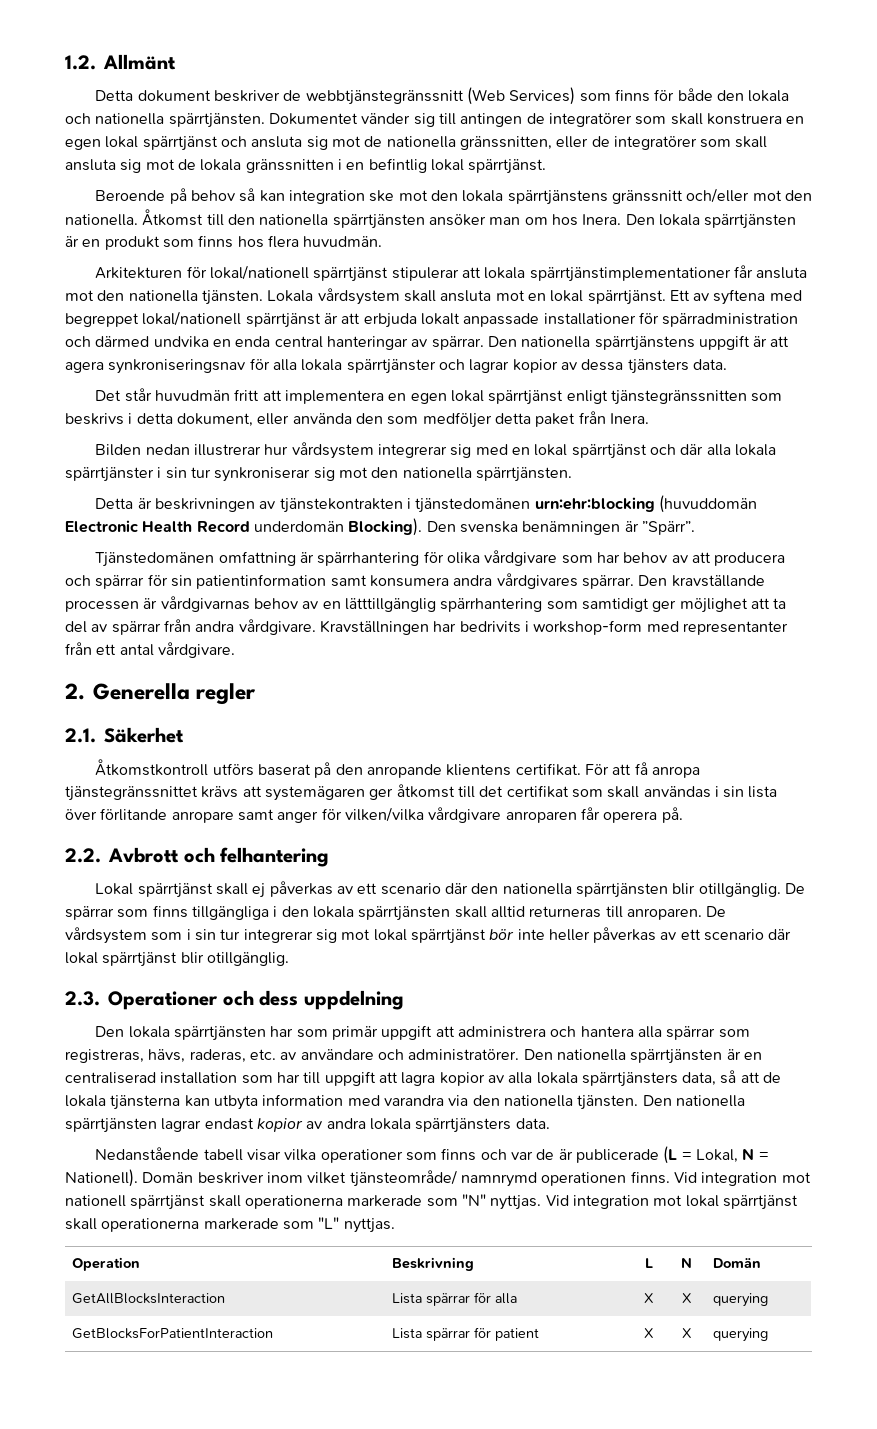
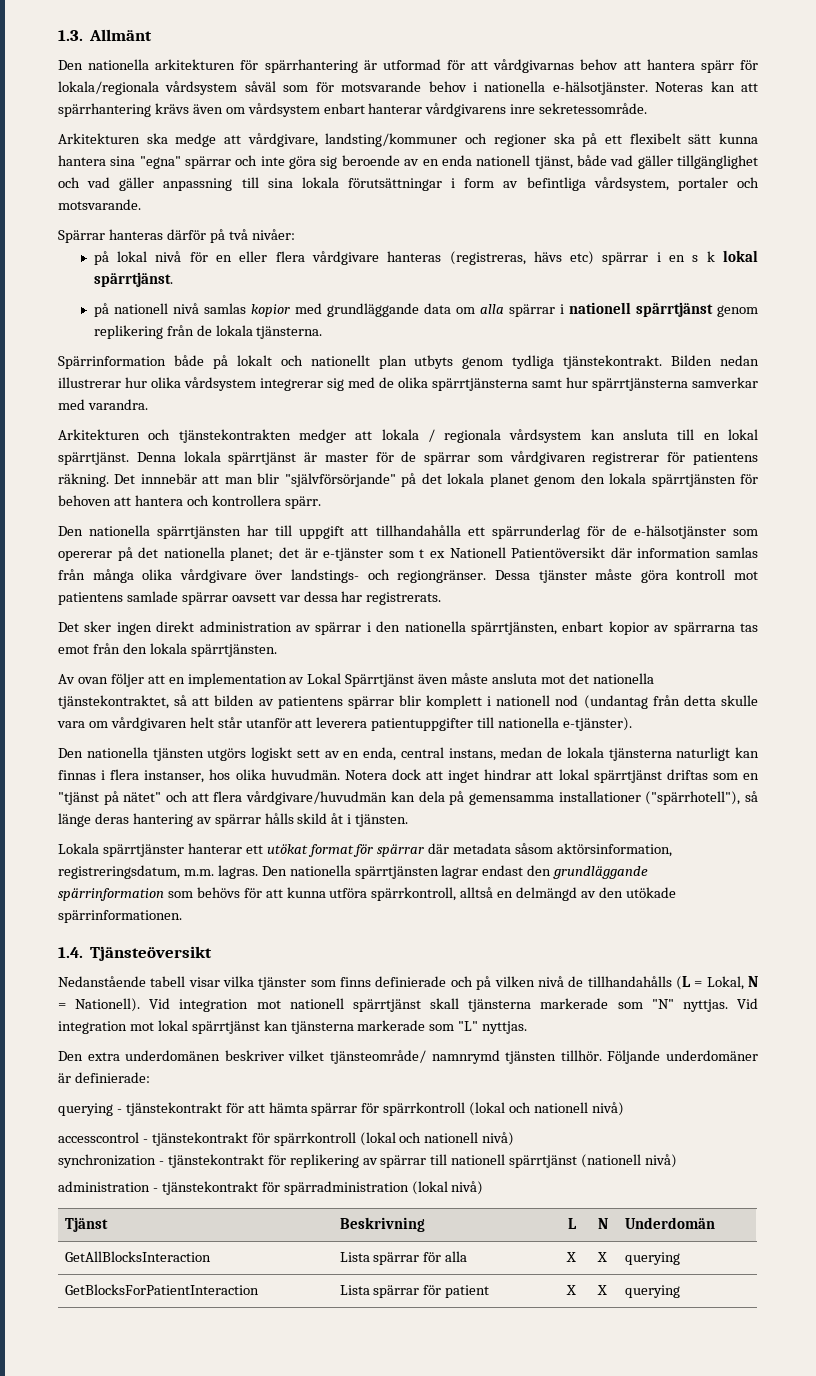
- 1.2. Allmänt
+ 1.3. Allmänt
- Detta dokument beskriver de webbtjänstegränssnitt (Web Services) som finns för både den lokala och nationella spärrtjänsten. Dokumentet vänder sig till antingen de integratörer som skall konstruera en egen lokal spärrtjänst och ansluta sig mot de nationella gränssnitten, eller de integratörer som skall ansluta sig mot de lokala gränssnitten i en befintlig lokal spärrtjänst.
- Beroende på behov så kan integration ske mot den lokala spärrtjänstens gränssnitt och/eller mot den nationella. Åtkomst till den nationella spärrtjänsten ansöker man om hos Inera. Den lokala spärrtjänsten är en produkt som finns hos flera huvudmän.
- Arkitekturen för lokal/nationell spärrtjänst stipulerar att lokala spärrtjänstimplementationer får ansluta mot den nationella tjänsten. Lokala vårdsystem skall ansluta mot en lokal spärrtjänst. Ett av syftena med begreppet lokal/nationell spärrtjänst är att erbjuda lokalt anpassade installationer för spärradministration och därmed undvika en enda central hanteringar av spärrar. Den nationella spärrtjänstens uppgift är att agera synkroniseringsnav för alla lokala spärrtjänster och lagrar kopior av dessa tjänsters data.
- Det står huvudmän fritt att implementera en egen lokal spärrtjänst enligt tjänstegränssnitten som beskrivs i detta dokument, eller använda den som medföljer detta paket från Inera.
- Bilden nedan illustrerar hur vårdsystem integrerar sig med en lokal spärrtjänst och där alla lokala spärrtjänster i sin tur synkroniserar sig mot den nationella spärrtjänsten.
- Detta är beskrivningen av tjänstekontrakten i tjänstedomänen urn:ehr:blocking (huvuddomän Electronic Health Record underdomän Blocking). Den svenska benämningen är ”Spärr”.
- Tjänstedomänen omfattning är spärrhantering för olika vårdgivare som har behov av att producera och spärrar för sin patientinformation samt konsumera andra vårdgivares spärrar. Den kravställande processen är vårdgivarnas behov av en lätttillgänglig spärrhantering som samtidigt ger möjlighet att ta del av spärrar från andra vårdgivare. Kravställningen har bedrivits i workshop-form med representanter från ett antal vårdgivare.
- 2. Generella regler
- 2.1. Säkerhet
- Åtkomstkontroll utförs baserat på den anropande klientens certifikat. För att få anropa tjänstegränssnittet krävs att systemägaren ger åtkomst till det certifikat som skall användas i sin lista över förlitande anropare samt anger för vilken/vilka vårdgivare anroparen får operera på.
- 2.2. Avbrott och felhantering
- Lokal spärrtjänst skall ej påverkas av ett scenario där den nationella spärrtjänsten blir otillgänglig. De spärrar som finns tillgängliga i den lokala spärrtjänsten skall alltid returneras till anroparen. De vårdsystem som i sin tur integrerar sig mot lokal spärrtjänst bör inte heller påverkas av ett scenario där lokal spärrtjänst blir otillgänglig.
- 2.3. Operationer och dess uppdelning
- Den lokala spärrtjänsten har som primär uppgift att administrera och hantera alla spärrar som registreras, hävs, raderas, etc. av användare och administratörer. Den nationella spärrtjänsten är en centraliserad installation som har till uppgift att lagra kopior av alla lokala spärrtjänsters data, så att de lokala tjänsterna kan utbyta information med varandra via den nationella tjänsten.
+ Den nationella arkitekturen för spärrhantering är utformad för att vårdgivarnas behov att hantera spärr för lokala/regionala vårdsystem såväl som för motsvarande behov i nationella e-hälsotjänster. Noteras kan att spärrhantering krävs även om vårdsystem enbart hanterar vårdgivarens inre sekretessområde.
+ Arkitekturen ska medge att vårdgivare, landsting/kommuner och regioner ska på ett flexibelt sätt kunna hantera sina "egna" spärrar och inte göra sig beroende av en enda nationell tjänst, både vad gäller tillgänglighet och vad gäller anpassning till sina lokala förutsättningar i form av befintliga vårdsystem, portaler och motsvarande.
+ Spärrar hanteras därför på två nivåer:
+ på lokal nivå för en eller flera vårdgivare hanteras (registreras, hävs etc) spärrar i en s k lokal spärrtjänst.
+ på nationell nivå samlas kopior med grundläggande data om alla spärrar i nationell spärrtjänst genom replikering från de lokala tjänsterna.
+ Spärrinformation både på lokalt och nationellt plan utbyts genom tydliga tjänstekontrakt. Bilden nedan illustrerar hur olika vårdsystem integrerar sig med de olika spärrtjänsterna samt hur spärrtjänsterna samverkar med varandra.
+ Arkitekturen och tjänstekontrakten medger att lokala / regionala vårdsystem kan ansluta till en lokal spärrtjänst. Denna lokala spärrtjänst är master för de spärrar som vårdgivaren registrerar för patientens räkning. Det innnebär att man blir "självförsörjande" på det lokala planet genom den lokala spärrtjänsten för behoven att hantera och kontrollera spärr.
+ Den nationella spärrtjänsten har till uppgift att tillhandahålla ett spärrunderlag för de e-hälsotjänster som opererar på det nationella planet; det är e-tjänster som t ex Nationell Patientöversikt där information samlas från många olika vårdgivare över landstings- och regiongränser. Dessa tjänster måste göra kontroll mot patientens samlade spärrar oavsett var dessa har registrerats.
+ Det sker ingen direkt administration av spärrar i den nationella spärrtjänsten, enbart kopior av spärrarna tas emot från den lokala spärrtjänsten.
+ Av ovan följer att en implementation av Lokal Spärrtjänst även måste ansluta mot det nationella tjänstekontraktet, så att bilden av patientens spärrar blir komplett i nationell nod (undantag från detta skulle vara om vårdgivaren helt står utanför att leverera patientuppgifter till nationella e-tjänster).
+ Den nationella tjänsten utgörs logiskt sett av en enda, central instans, medan de lokala tjänsterna naturligt kan finnas i flera instanser, hos olika huvudmän. Notera dock att inget hindrar att lokal spärrtjänst driftas som en "tjänst på nätet" och att flera vårdgivare/huvudmän kan dela på gemensamma installationer ("spärrhotell"), så länge deras hantering av spärrar hålls skild åt i tjänsten.
+ Lokala spärrtjänster hanterar ett utökat format för spärrar där metadata såsom aktörsinformation, registreringsdatum, m.m. lagras.
- Den nationella spärrtjänsten lagrar endast kopior av andra lokala spärrtjänsters data.
+ Den nationella spärrtjänsten lagrar endast den grundläggande spärrinformation som behövs för att kunna utföra spärrkontroll, alltså en delmängd av den utökade spärrinformationen.
+ 1.4. Tjänsteöversikt
- Nedanstående tabell visar vilka operationer som finns och var de är publicerade (L = Lokal, N = Nationell).
+ Nedanstående tabell visar vilka tjänster som finns definierade och på vilken nivå de tillhandahålls (L = Lokal, N = Nationell).
- Domän beskriver inom vilket tjänsteområde/ namnrymd operationen finns.
- Vid integration mot nationell spärrtjänst skall operationerna markerade som "N" nyttjas.
+ Vid integration mot nationell spärrtjänst skall tjänsterna markerade som "N" nyttjas.
- Vid integration mot lokal spärrtjänst skall operationerna markerade som "L" nyttjas.
+ Vid integration mot lokal spärrtjänst kan tjänsterna markerade som "L" nyttjas.
- Operation | Beskrivning | L | N | Domän
+ Den extra underdomänen beskriver vilket tjänsteområde/ namnrymd tjänsten tillhör. Följande underdomäner är definierade:
+ querying - tjänstekontrakt för att hämta spärrar för spärrkontroll (lokal och nationell nivå)
+ accesscontrol - tjänstekontrakt för spärrkontroll (lokal och nationell nivå)
+ synchronization - tjänstekontrakt för replikering av spärrar till nationell spärrtjänst (nationell nivå)
+ administration - tjänstekontrakt för spärradministration (lokal nivå)
+ Tjänst | Beskrivning | L | N | Underdomän

